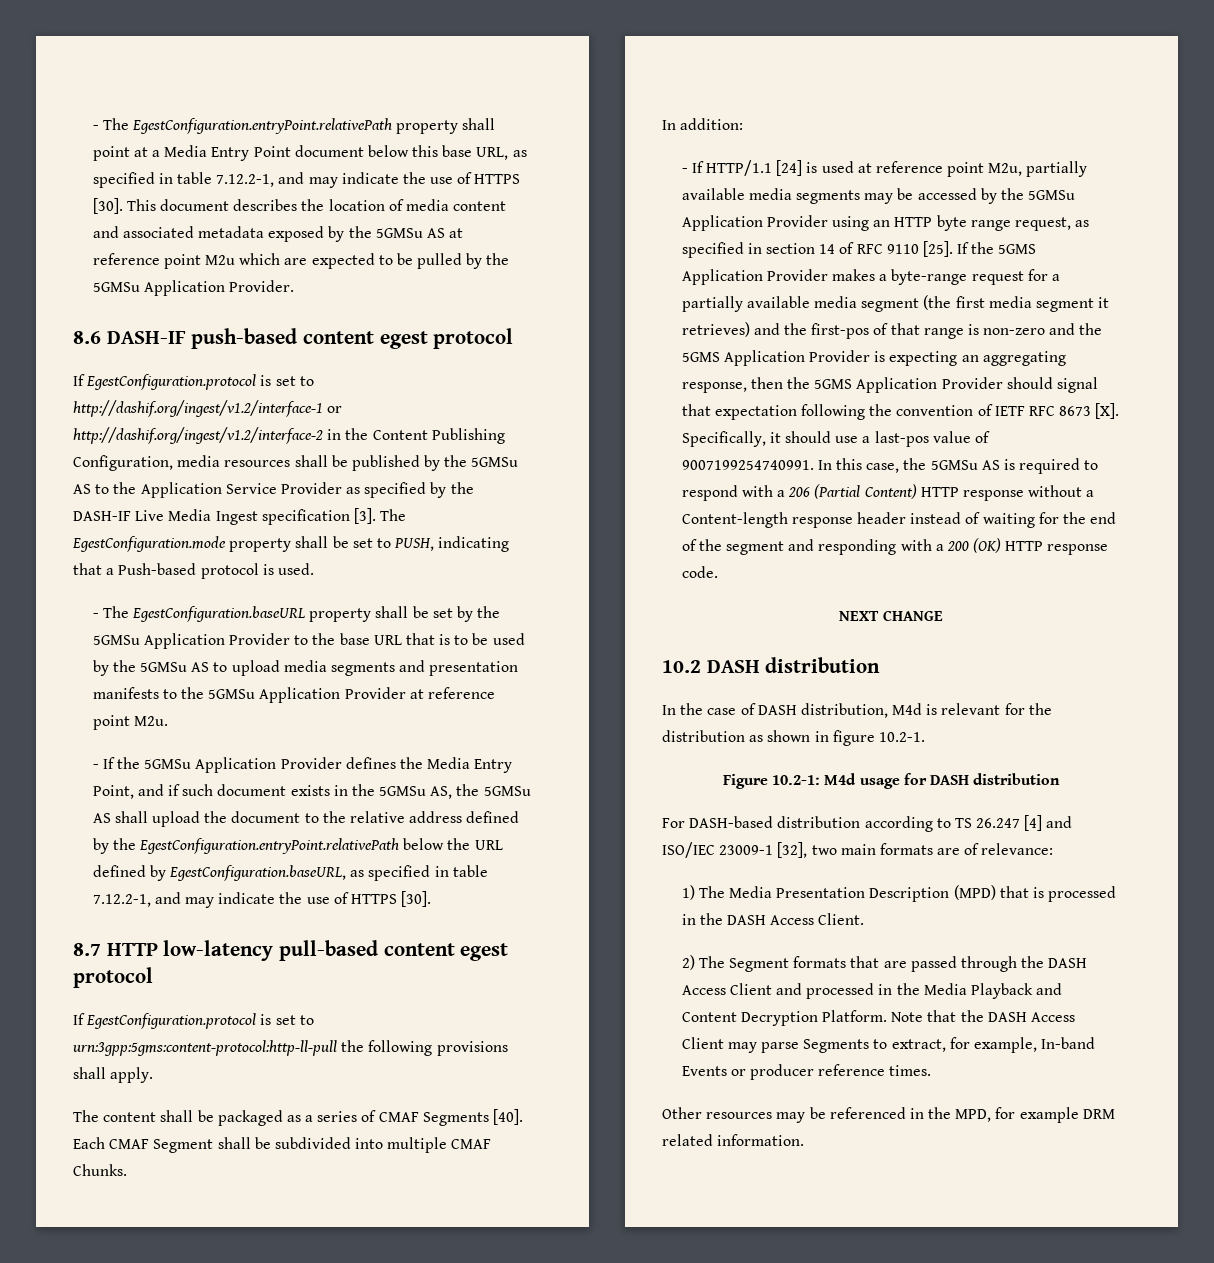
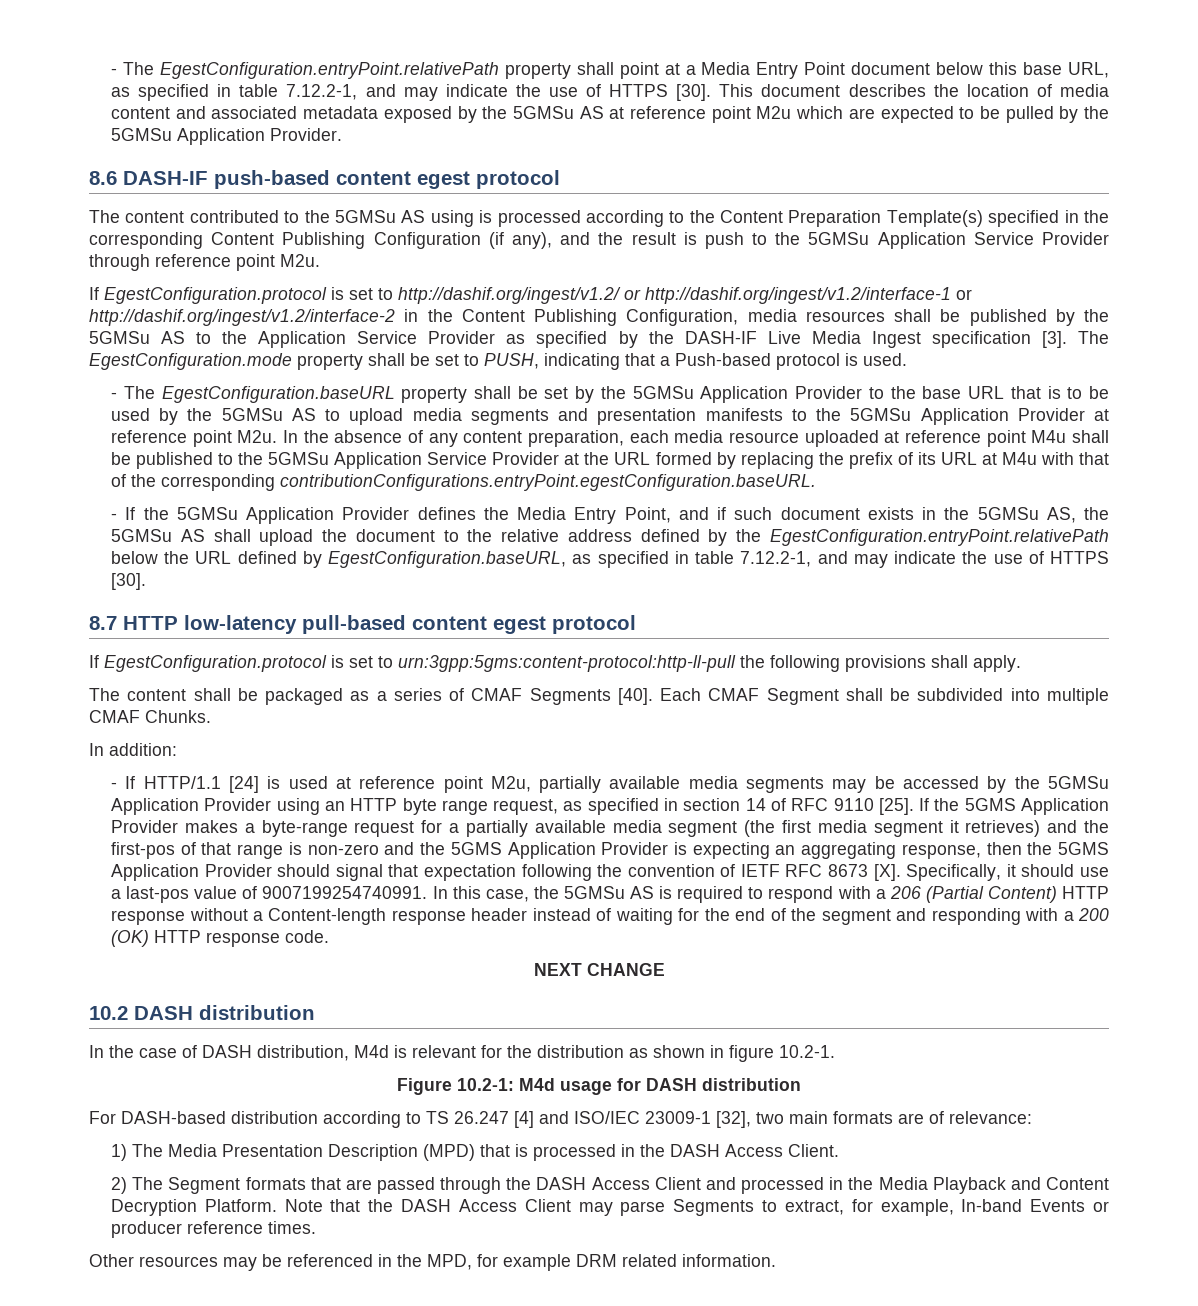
- If EgestConfiguration.protocol is set to http://dashif.org/ingest/v1.2/interface-1 or http://dashif.org/ingest/v1.2/interface-2 in the Content Publishing Configuration, media resources shall be published by the 5GMSu AS to the Application Service Provider as specified by the DASH-IF Live Media Ingest specification [3].
+ The content contributed to the 5GMSu AS using is processed according to the Content Preparation Template(s) specified in the corresponding Content Publishing Configuration (if any), and the result is push to the 5GMSu Application Service Provider through reference point M2u.
+ If EgestConfiguration.protocol is set to http://dashif.org/ingest/v1.2/ or http://dashif.org/ingest/v1.2/interface-1 or http://dashif.org/ingest/v1.2/interface-2 in the Content Publishing Configuration, media resources shall be published by the 5GMSu AS to the Application Service Provider as specified by the DASH-IF Live Media Ingest specification [3].
- - The EgestConfiguration.baseURL property shall be set by the 5GMSu Application Provider to the base URL that is to be used by the 5GMSu AS to upload media segments and presentation manifests to the 5GMSu Application Provider at reference point M2u.
+ - The EgestConfiguration.baseURL property shall be set by the 5GMSu Application Provider to the base URL that is to be used by the 5GMSu AS to upload media segments and presentation manifests to the 5GMSu Application Provider at reference point M2u. In the absence of any content preparation, each media resource uploaded at reference point M4u shall be published to the 5GMSu Application Service Provider at the URL formed by replacing the prefix of its URL at M4u with that of the corresponding contributionConfigurations.entryPoint.egestConfiguration.baseURL.

